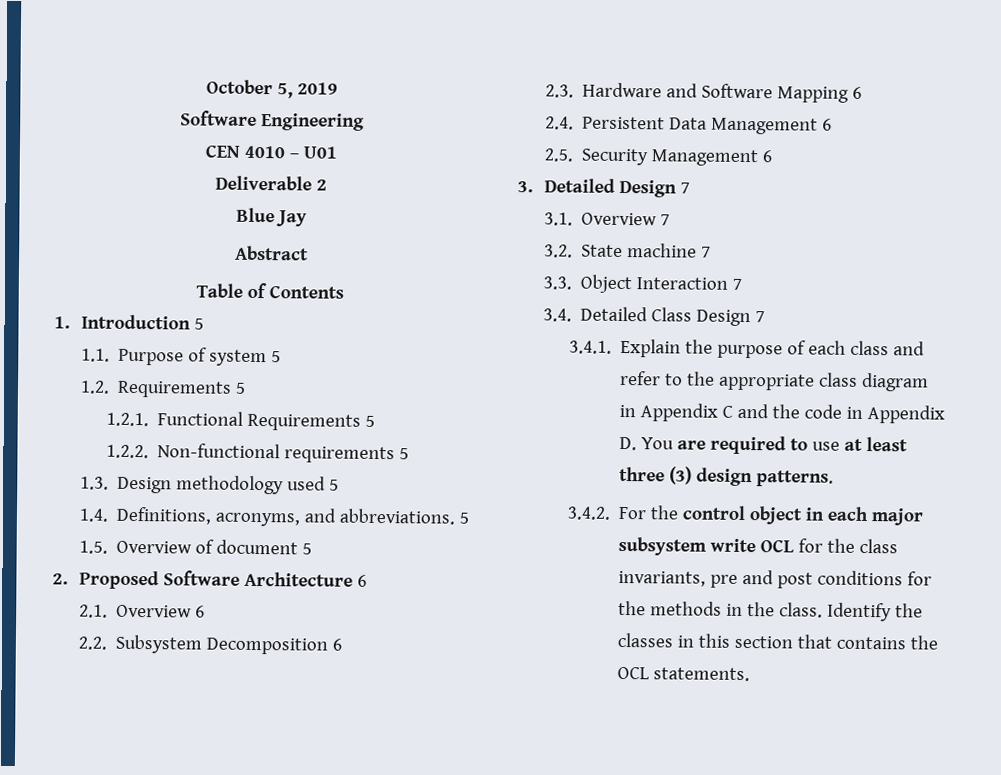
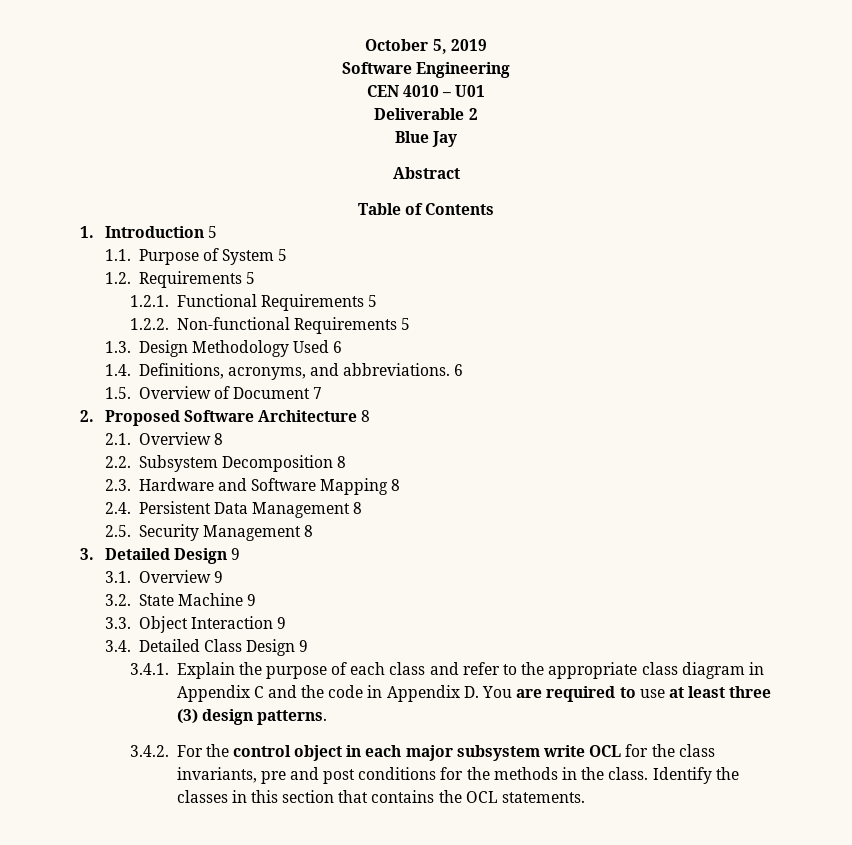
- 1.1. Purpose of system 5
+ 1.1. Purpose of System 5
- 1.2.2. Non-functional requirements 5
+ 1.2.2. Non-functional Requirements 5
- 1.3. Design methodology used 5
+ 1.3. Design Methodology Used 6
- 1.4. Definitions, acronyms, and abbreviations. 5
+ 1.4. Definitions, acronyms, and abbreviations. 6
- 1.5. Overview of document 5
+ 1.5. Overview of Document 7
- 2. Proposed Software Architecture 6
+ 2. Proposed Software Architecture 8
- 2.1. Overview 6
+ 2.1. Overview 8
- 2.2. Subsystem Decomposition 6
+ 2.2. Subsystem Decomposition 8
- 2.3. Hardware and Software Mapping 6
+ 2.3. Hardware and Software Mapping 8
- 2.4. Persistent Data Management 6
+ 2.4. Persistent Data Management 8
- 2.5. Security Management 6
+ 2.5. Security Management 8
- 3. Detailed Design 7
+ 3. Detailed Design 9
- 3.1. Overview 7
+ 3.1. Overview 9
- 3.2. State machine 7
+ 3.2. State Machine 9
- 3.3. Object Interaction 7
+ 3.3. Object Interaction 9
- 3.4. Detailed Class Design 7
+ 3.4. Detailed Class Design 9

